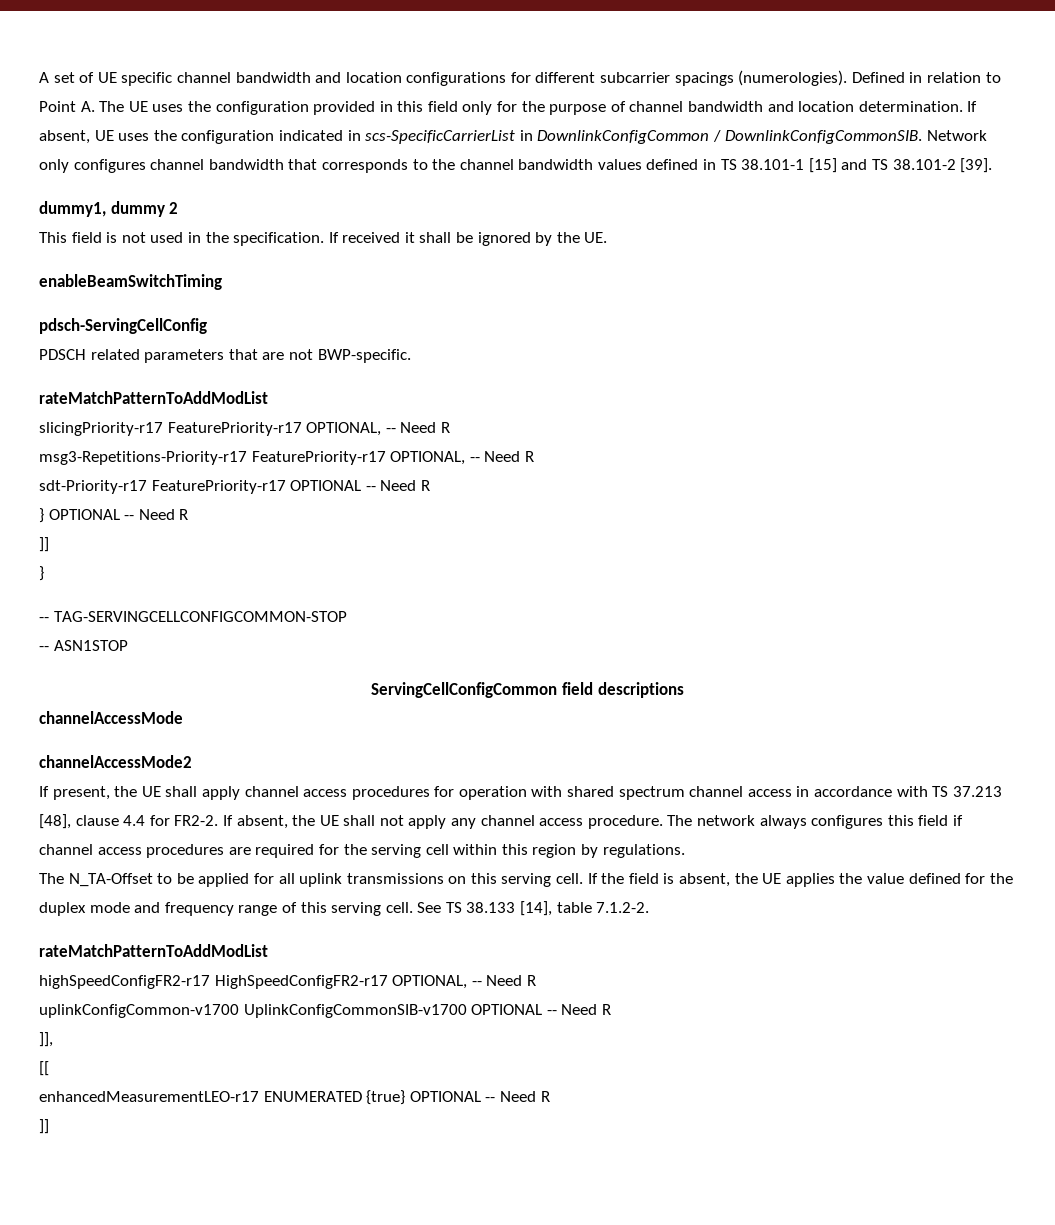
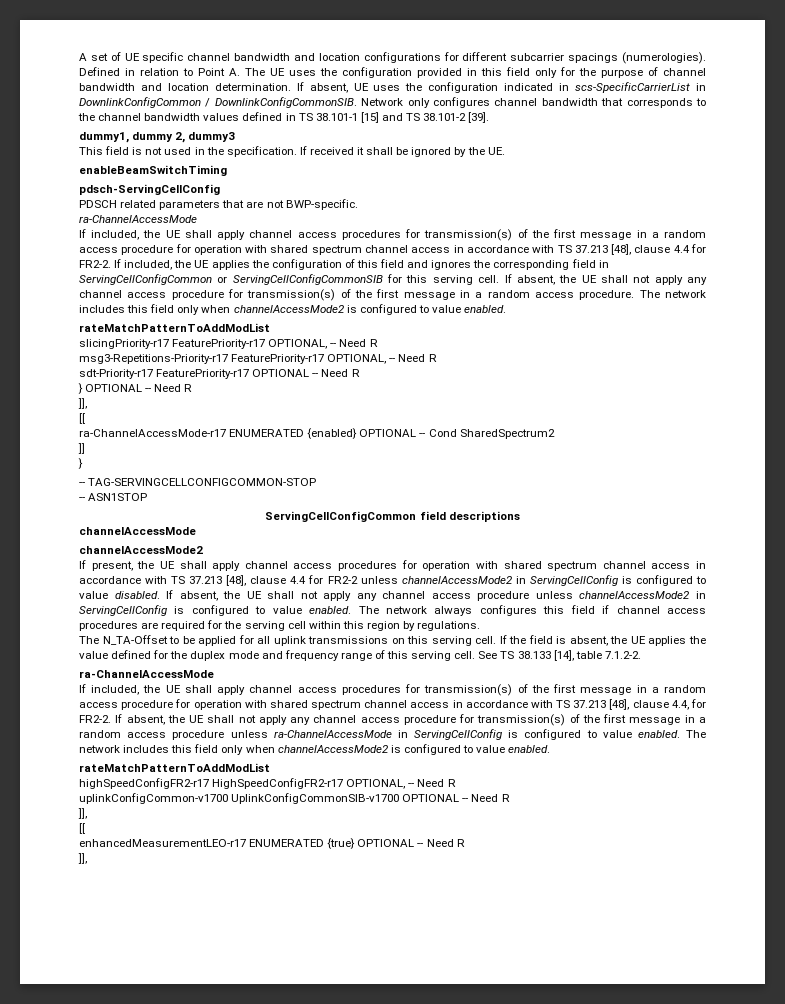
- dummy1, dummy 2
+ dummy1, dummy 2, dummy3
  PDSCH related parameters that are not BWP-specific.
+ ra-ChannelAccessMode
+ If included, the UE shall apply channel access procedures for transmission(s) of the first message in a random access procedure for operation with shared spectrum channel access in accordance with TS 37.213 [48], clause 4.4 for FR2-2. If included, the UE applies the configuration of this field and ignores the corresponding field in ServingCellConfigCommon or ServingCellConfigCommonSIB for this serving cell. If absent, the UE shall not apply any channel access procedure for transmission(s) of the first message in a random access procedure. The network includes this field only when channelAccessMode2 is configured to value enabled.
  } OPTIONAL -- Need R
+ ]],
+ [[
+ ra-ChannelAccessMode-r17 ENUMERATED {enabled} OPTIONAL -- Cond SharedSpectrum2
- If present, the UE shall apply channel access procedures for operation with shared spectrum channel access in accordance with TS 37.213 [48], clause 4.4 for FR2-2.
+ If present, the UE shall apply channel access procedures for operation with shared spectrum channel access in accordance with TS 37.213 [48], clause 4.4 for FR2-2 unless channelAccessMode2 in ServingCellConfig is configured to value disabled.
- If absent, the UE shall not apply any channel access procedure.
+ If absent, the UE shall not apply any channel access procedure unless channelAccessMode2 in ServingCellConfig is configured to value enabled.
  See TS 38.133 [14], table 7.1.2-2.
+ ra-ChannelAccessMode
+ If included, the UE shall apply channel access procedures for transmission(s) of the first message in a random access procedure for operation with shared spectrum channel access in accordance with TS 37.213 [48], clause 4.4, for FR2-2. If absent, the UE shall not apply any channel access procedure for transmission(s) of the first message in a random access procedure unless ra-ChannelAccessMode in ServingCellConfig is configured to value enabled. The network includes this field only when channelAccessMode2 is configured to value enabled.
  enhancedMeasurementLEO-r17 ENUMERATED {true} OPTIONAL -- Need R
- ]]
+ ]],

